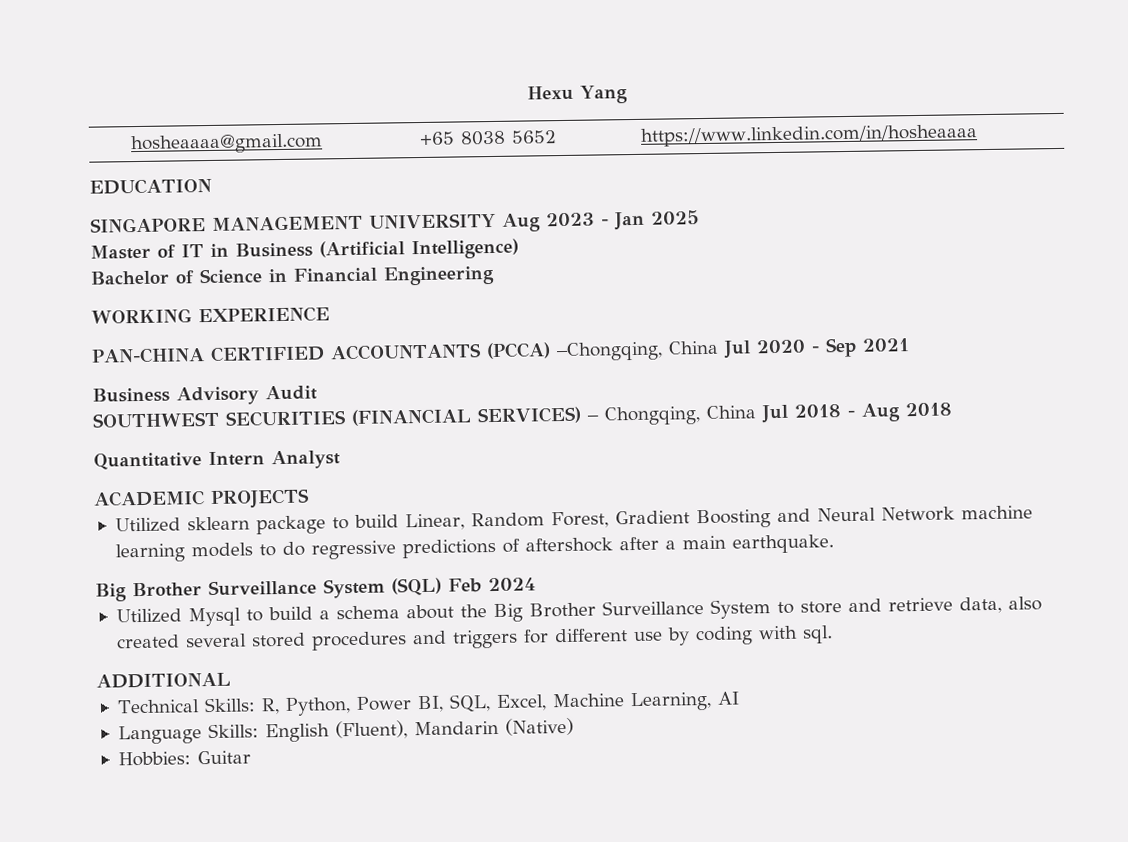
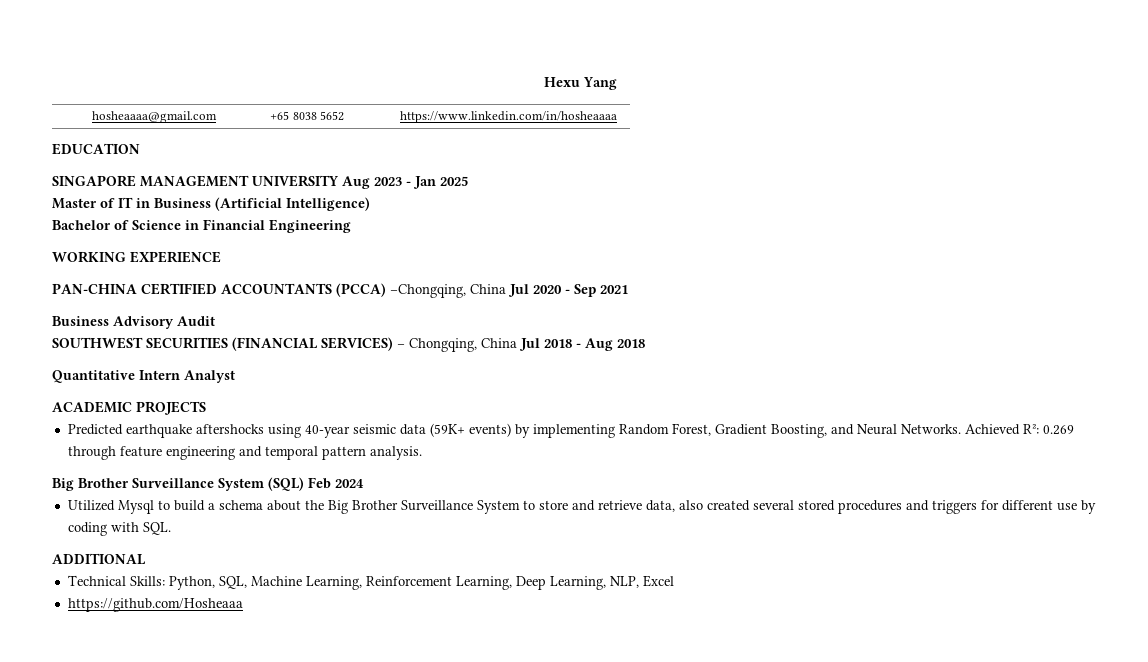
- Utilized sklearn package to build Linear, Random Forest, Gradient Boosting and Neural Network machine learning models to do regressive predictions of aftershock after a main earthquake.
+ Predicted earthquake aftershocks using 40-year seismic data (59K+ events) by implementing Random Forest, Gradient Boosting, and Neural Networks. Achieved R²: 0.269 through feature engineering and temporal pattern analysis.
- Utilized Mysql to build a schema about the Big Brother Surveillance System to store and retrieve data, also created several stored procedures and triggers for different use by coding with sql.
+ Utilized Mysql to build a schema about the Big Brother Surveillance System to store and retrieve data, also created several stored procedures and triggers for different use by coding with SQL.
- Technical Skills: R, Python, Power BI, SQL, Excel, Machine Learning, AI
- Language Skills: English (Fluent), Mandarin (Native)
- Hobbies: Guitar
+ Technical Skills: Python, SQL, Machine Learning, Reinforcement Learning, Deep Learning, NLP, Excel
+ https://github.com/Hosheaaa

